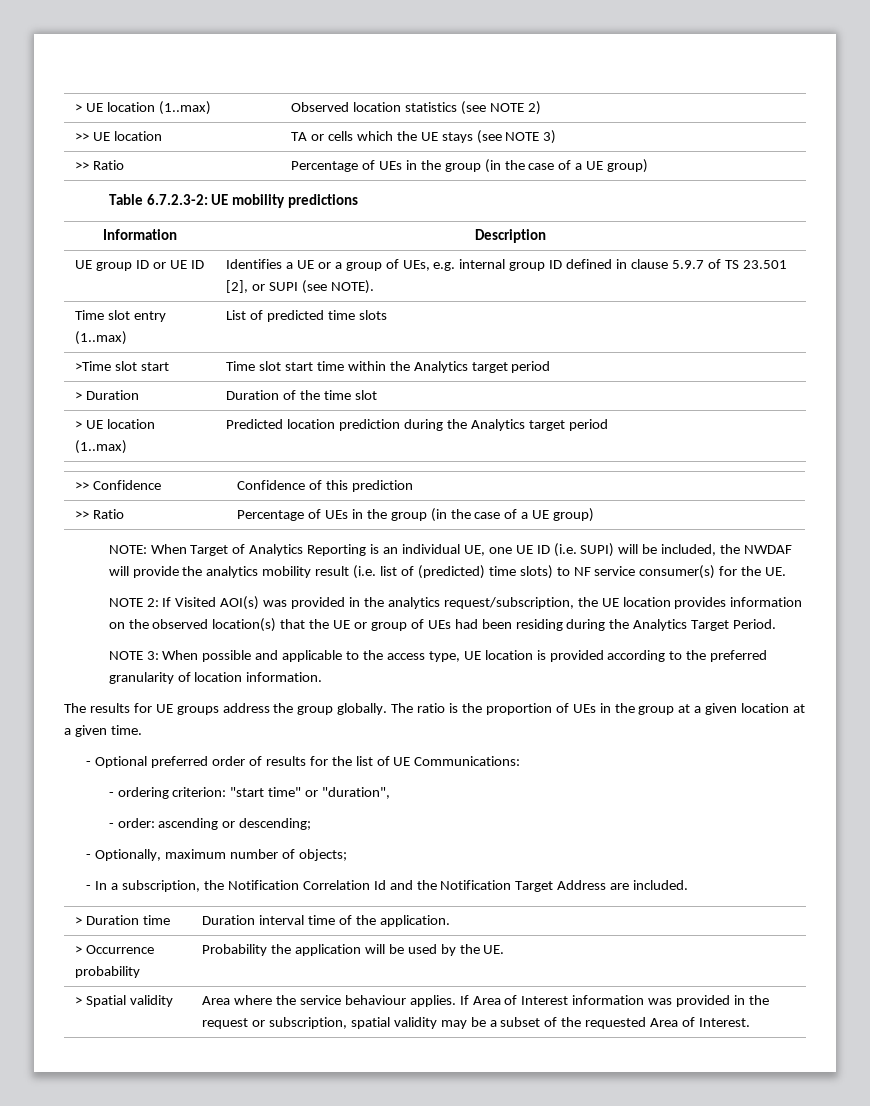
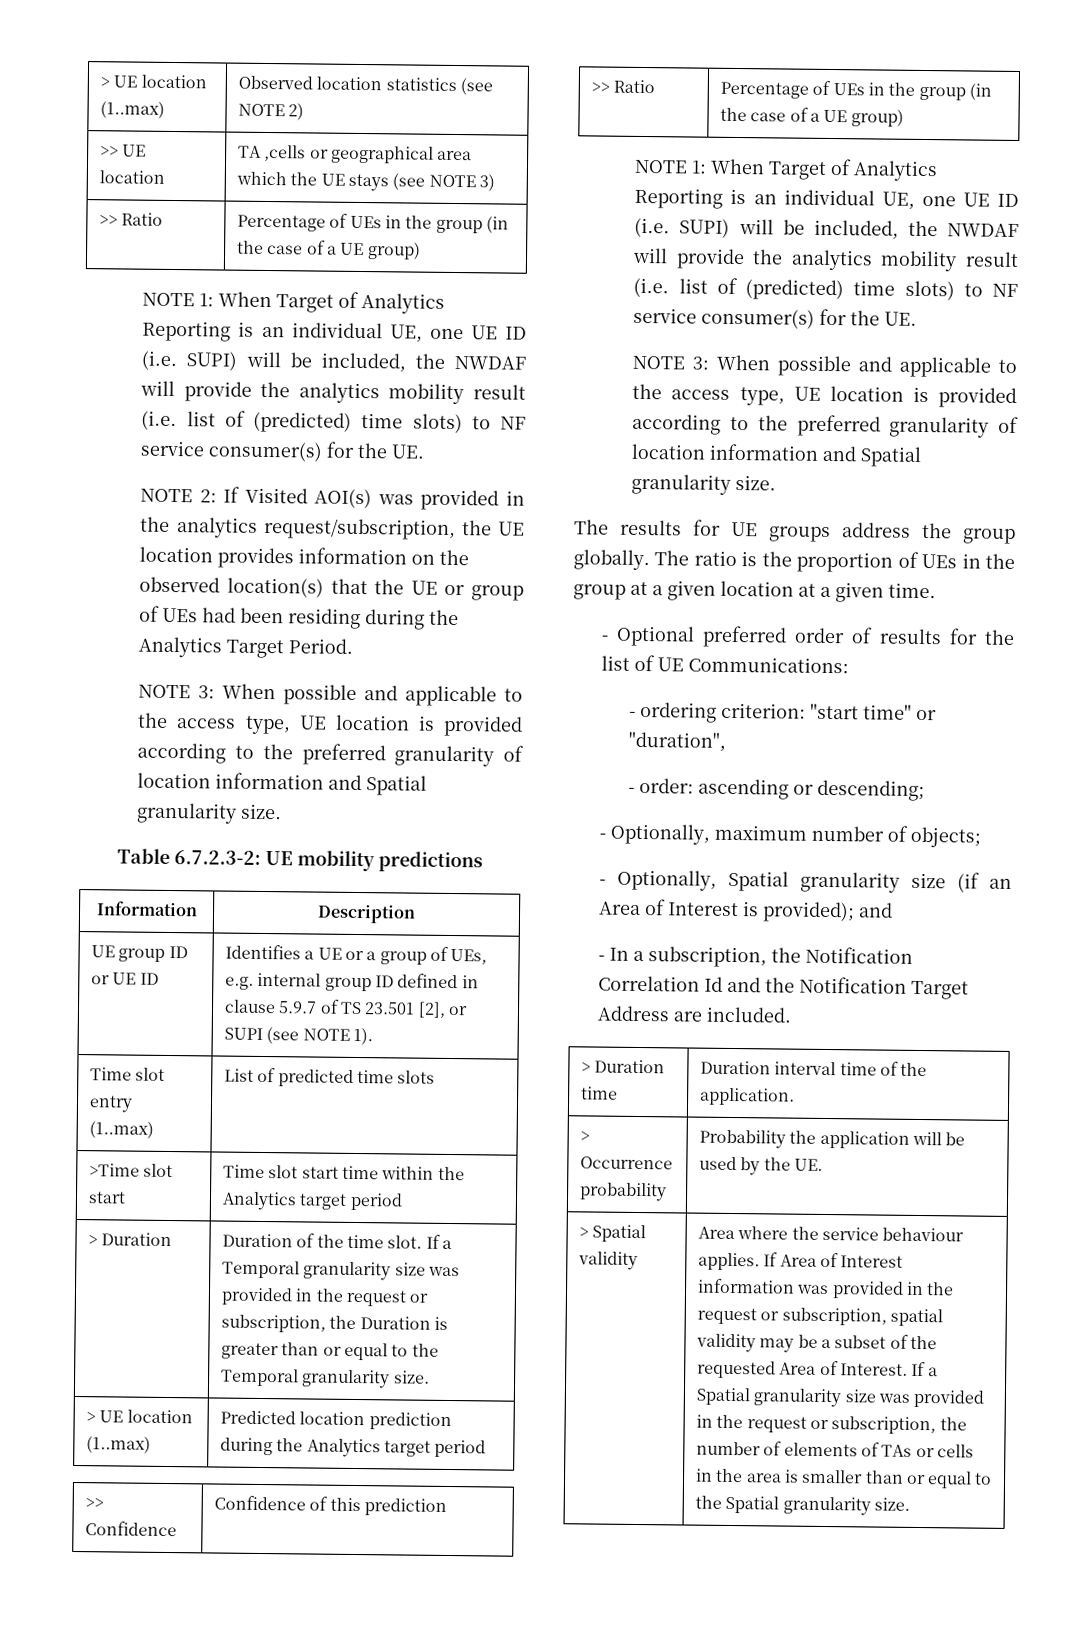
- >> UE location | TA or cells which the UE stays (see NOTE 3)
+ >> UE location | TA ,cells or geographical area which the UE stays (see NOTE 3)
  >> Ratio | Percentage of UEs in the group (in the case of a UE group)
- Table 6.7.2.3-2: UE mobility predictions
- Information | Description
- UE group ID or UE ID | Identifies a UE or a group of UEs, e.g. internal group ID defined in clause 5.9.7 of TS 23.501 [2], or SUPI (see NOTE).
- Time slot entry (1..max) | List of predicted time slots
- >Time slot start | Time slot start time within the Analytics target period
- > Duration | Duration of the time slot
- > UE location (1..max) | Predicted location prediction during the Analytics target period
- >> Confidence | Confidence of this prediction
- >> Ratio | Percentage of UEs in the group (in the case of a UE group)
- NOTE:
+ NOTE 1:
  NOTE 2: If Visited AOI(s) was provided in the analytics request/subscription, the UE location provides information on the observed location(s) that the UE or group of UEs had been residing during the Analytics Target Period.
- NOTE 3: When possible and applicable to the access type, UE location is provided according to the preferred granularity of location information.
+ NOTE 3: When possible and applicable to the access type, UE location is provided according to the preferred granularity of location information and Spatial granularity size.
+ Table 6.7.2.3-2: UE mobility predictions
+ Information | Description
+ UE group ID or UE ID | Identifies a UE or a group of UEs, e.g. internal group ID defined in clause 5.9.7 of TS 23.501 [2], or SUPI (see NOTE 1).
+ Time slot entry (1..max) | List of predicted time slots
+ >Time slot start | Time slot start time within the Analytics target period
+ > Duration | Duration of the time slot. If a Temporal granularity size was provided in the request or subscription, the Duration is greater than or equal to the Temporal granularity size.
+ > UE location (1..max) | Predicted location prediction during the Analytics target period
+ >> Confidence | Confidence of this prediction
+ >> Ratio | Percentage of UEs in the group (in the case of a UE group)
+ NOTE 1: When Target of Analytics Reporting is an individual UE, one UE ID (i.e. SUPI) will be included, the NWDAF will provide the analytics mobility result (i.e. list of (predicted) time slots) to NF service consumer(s) for the UE.
+ NOTE 3: When possible and applicable to the access type, UE location is provided according to the preferred granularity of location information and Spatial granularity size.
+ - Optionally, Spatial granularity size (if an Area of Interest is provided); and
+ If a Spatial granularity size was provided in the request or subscription, the number of elements of TAs or cells in the area is smaller than or equal to the Spatial granularity size.

